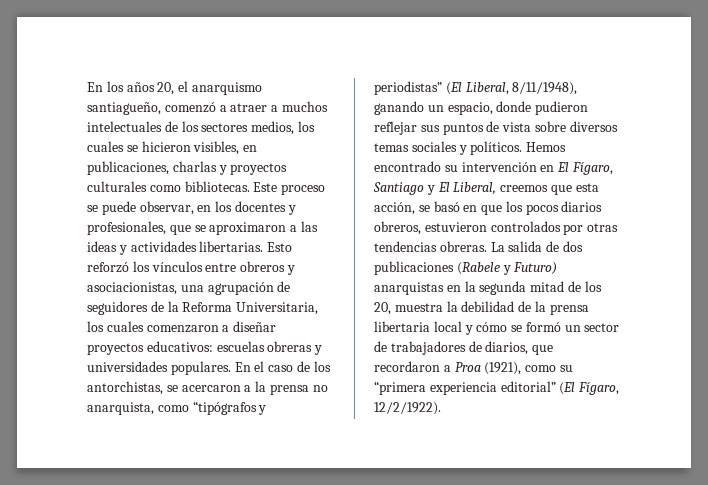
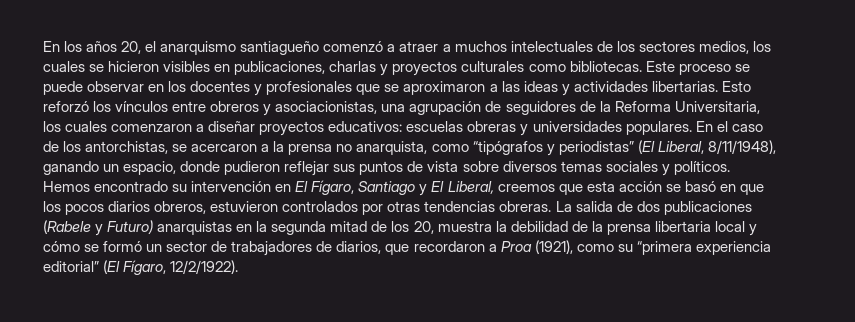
- En los años 20, el anarquismo santiagueño, comenzó a atraer a muchos intelectuales de los sectores medios, los cuales se hicieron visibles, en publicaciones, charlas y proyectos culturales como bibliotecas.
+ En los años 20, el anarquismo santiagueño comenzó a atraer a muchos intelectuales de los sectores medios, los cuales se hicieron visibles en publicaciones, charlas y proyectos culturales como bibliotecas.
- Este proceso se puede observar, en los docentes y profesionales, que se aproximaron a las ideas y actividades libertarias.
+ Este proceso se puede observar en los docentes y profesionales que se aproximaron a las ideas y actividades libertarias.
- Hemos encontrado su intervención en El Fígaro, Santiago y El Liberal, creemos que esta acción, se basó en que los pocos diarios obreros, estuvieron controlados por otras tendencias obreras.
+ Hemos encontrado su intervención en El Fígaro, Santiago y El Liberal, creemos que esta acción se basó en que los pocos diarios obreros, estuvieron controlados por otras tendencias obreras.

